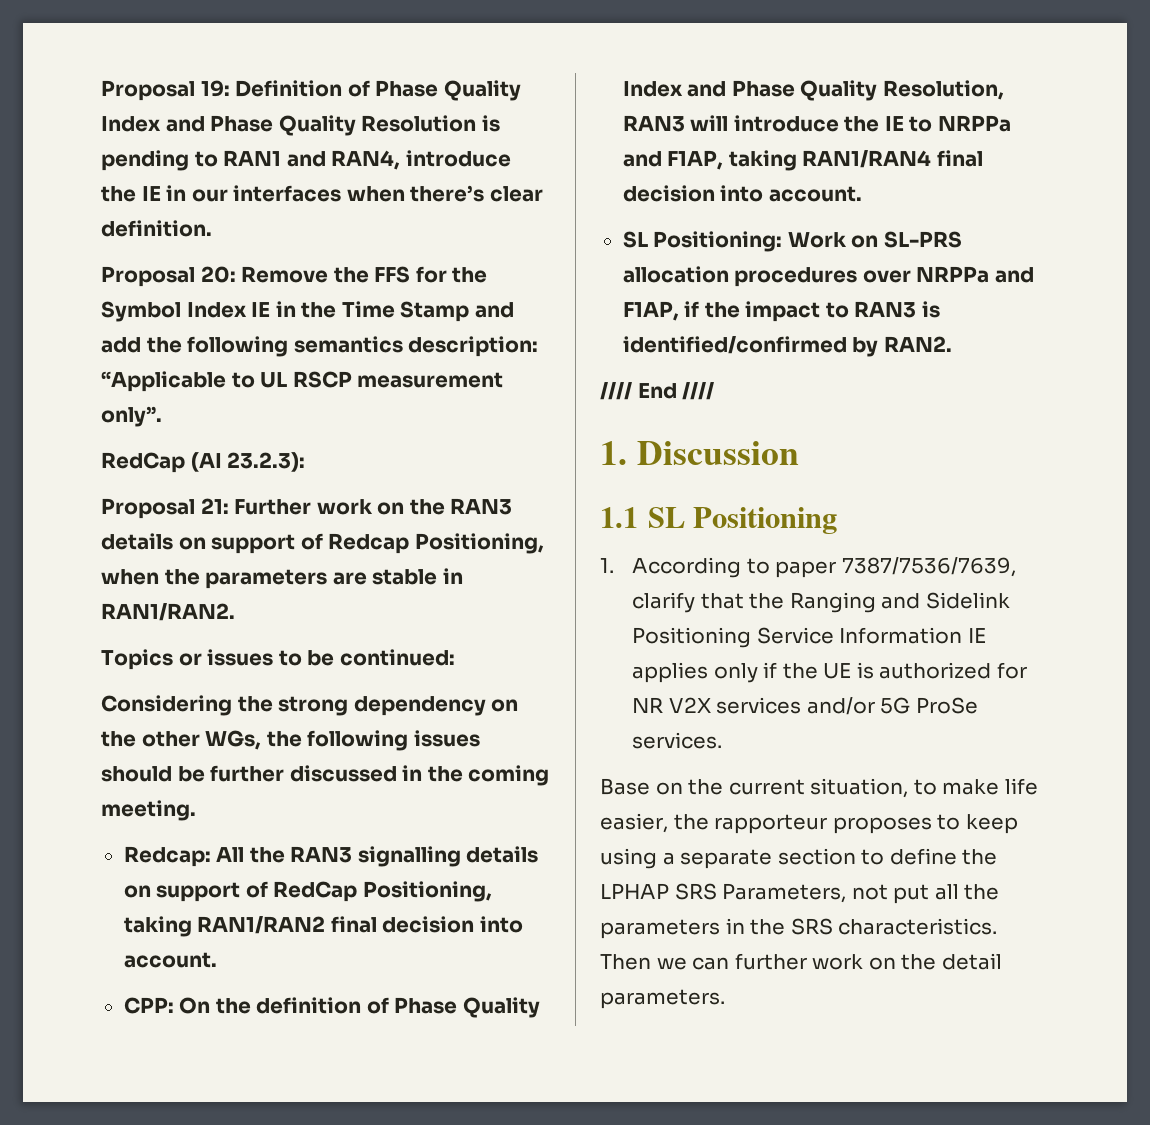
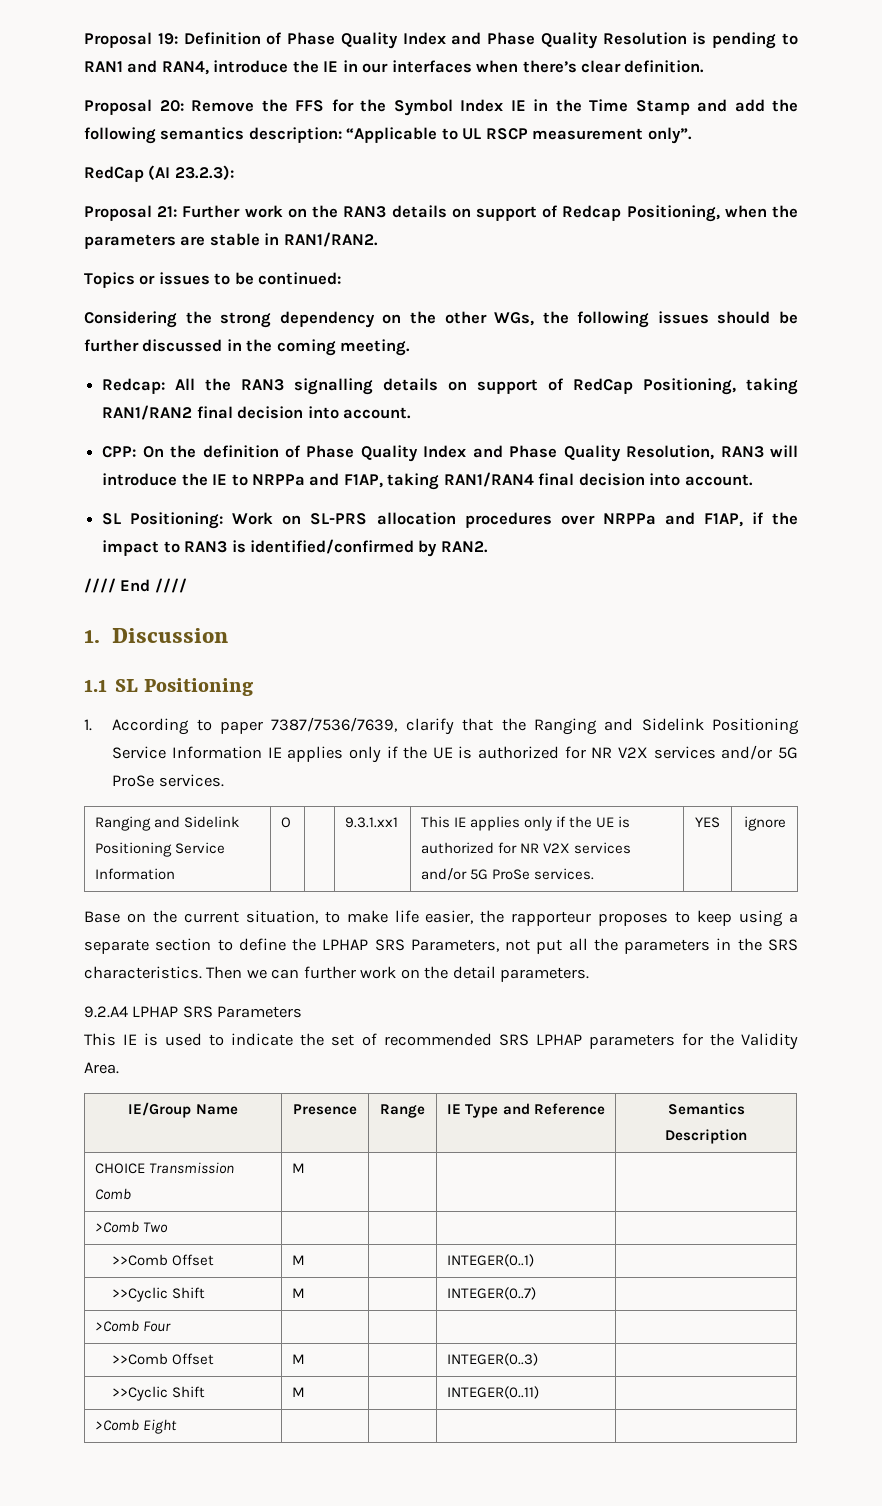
+ Ranging and Sidelink Positioning Service Information | O | | 9.3.1.xx1 | This IE applies only if the UE is authorized for NR V2X services and/or 5G ProSe services. | YES | ignore
+ 9.2.A4 LPHAP SRS Parameters
+ This IE is used to indicate the set of recommended SRS LPHAP parameters for the Validity Area.
+ IE/Group Name | Presence | Range | IE Type and Reference | Semantics Description
+ CHOICE Transmission Comb | M | | |
+ >Comb Two | | | |
+ >>Comb Offset | M | | INTEGER(0..1) |
+ >>Cyclic Shift | M | | INTEGER(0..7) |
+ >Comb Four | | | |
+ >>Comb Offset | M | | INTEGER(0..3) |
+ >>Cyclic Shift | M | | INTEGER(0..11) |
+ >Comb Eight | | | |

